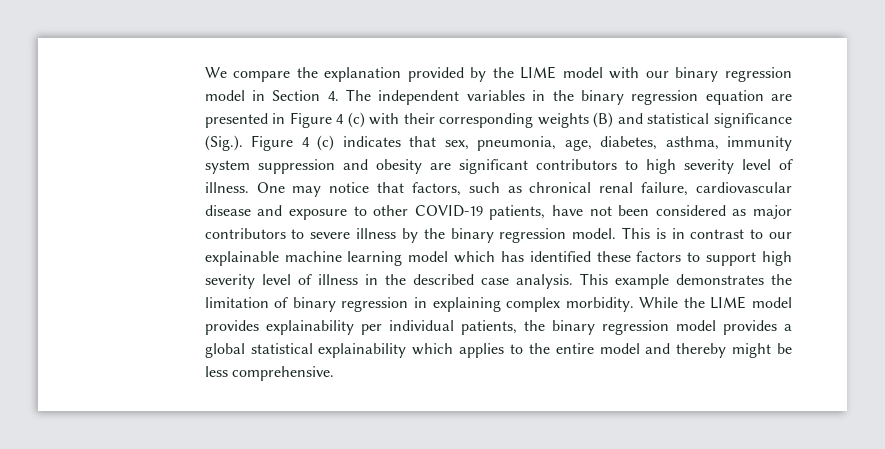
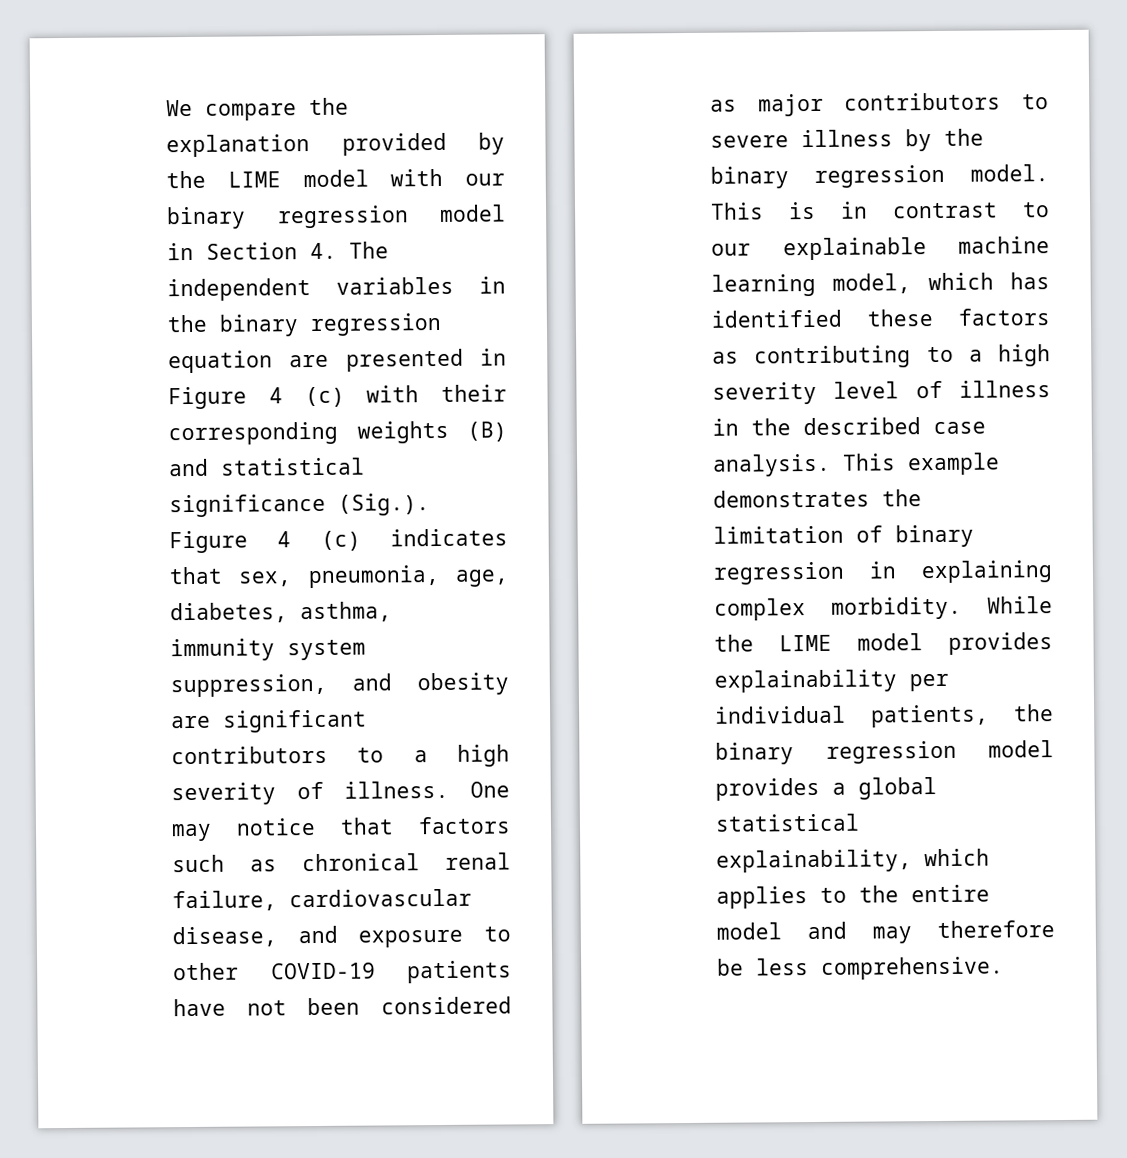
- We compare the explanation provided by the LIME model with our binary regression model in Section 4. The independent variables in the binary regression equation are presented in Figure 4 (c) with their corresponding weights (B) and statistical significance (Sig.). Figure 4 (c) indicates that sex, pneumonia, age, diabetes, asthma, immunity system suppression and obesity are significant contributors to high severity level of illness.
+ We compare the explanation provided by the LIME model with our binary regression model in Section 4. The independent variables in the binary regression equation are presented in Figure 4 (c) with their corresponding weights (B) and statistical significance (Sig.). Figure 4 (c) indicates that sex, pneumonia, age, diabetes, asthma, immunity system suppression, and obesity are significant contributors to a high severity of illness.
- One may notice that factors, such as chronical renal failure, cardiovascular disease and exposure to other COVID-19 patients, have not been considered as major contributors to severe illness by the binary regression model.
+ One may notice that factors such as chronical renal failure, cardiovascular disease, and exposure to other COVID-19 patients have not been considered as major contributors to severe illness by the binary regression model.
- This is in contrast to our explainable machine learning model which has identified these factors to support high severity level of illness in the described case analysis.
+ This is in contrast to our explainable machine learning model, which has identified these factors as contributing to a high severity level of illness in the described case analysis.
- While the LIME model provides explainability per individual patients, the binary regression model provides a global statistical explainability which applies to the entire model and thereby might be less comprehensive.
+ While the LIME model provides explainability per individual patients, the binary regression model provides a global statistical explainability, which applies to the entire model and may therefore be less comprehensive.

